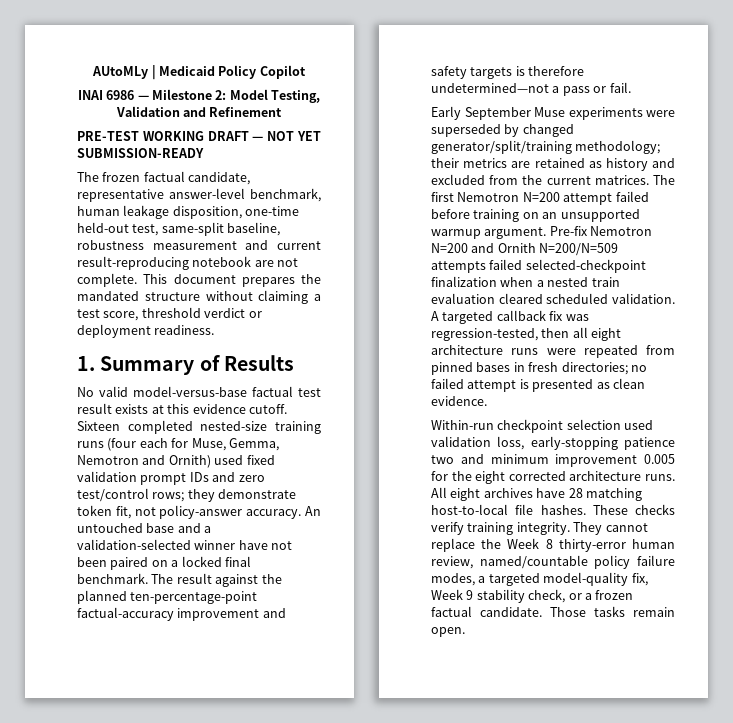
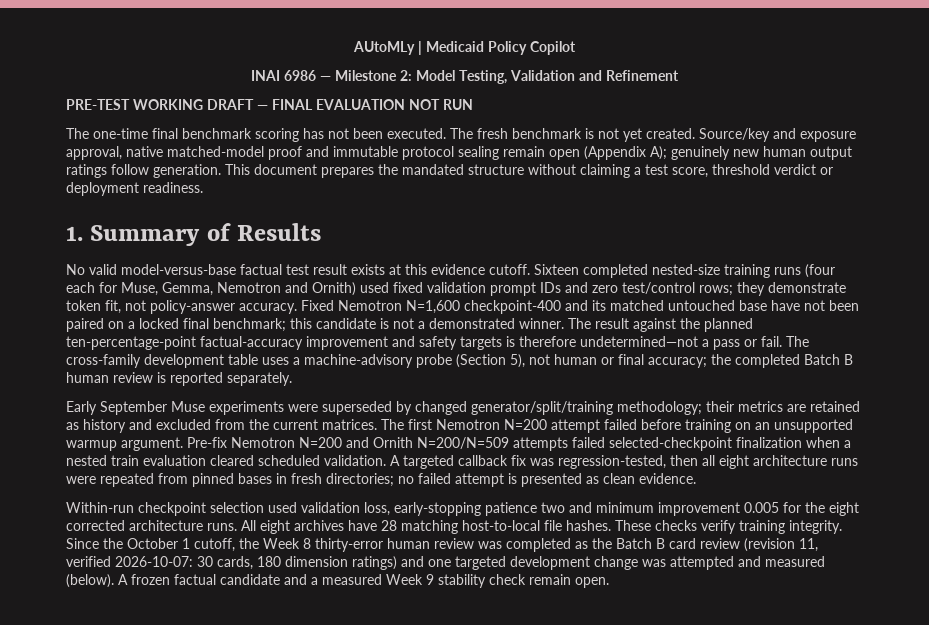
- PRE-TEST WORKING DRAFT — NOT YET SUBMISSION-READY
- The frozen factual candidate, representative answer-level benchmark, human leakage disposition, one-time held-out test, same-split baseline, robustness measurement and current result-reproducing notebook are not complete.
+ PRE-TEST WORKING DRAFT — FINAL EVALUATION NOT RUN
+ The one-time final benchmark scoring has not been executed. The fresh benchmark is not yet created. Source/key and exposure approval, native matched-model proof and immutable protocol sealing remain open (Appendix A); genuinely new human output ratings follow generation.
- An untouched base and a validation-selected winner have not been paired on a locked final benchmark.
+ Fixed Nemotron N=1,600 checkpoint-400 and its matched untouched base have not been paired on a locked final benchmark; this candidate is not a demonstrated winner.
+ The cross-family development table uses a machine-advisory probe (Section 5), not human or final accuracy; the completed Batch B human review is reported separately.
- They cannot replace the Week 8 thirty-error human review, named/countable policy failure modes, a targeted model-quality fix, Week 9 stability check, or a frozen factual candidate. Those tasks remain open.
+ Since the October 1 cutoff, the Week 8 thirty-error human review was completed as the Batch B card review (revision 11, verified 2026-10-07: 30 cards, 180 dimension ratings) and one targeted development change was attempted and measured (below). A frozen factual candidate and a measured Week 9 stability check remain open.

